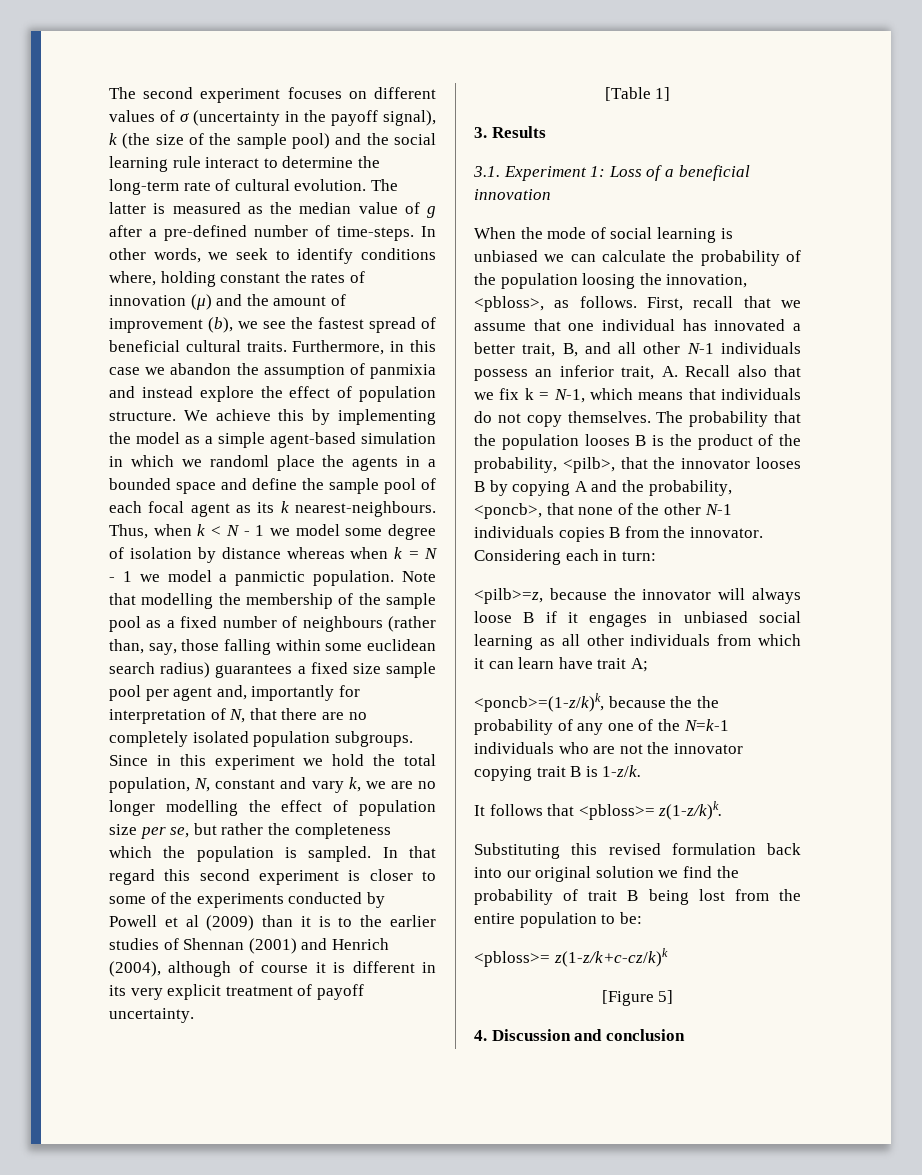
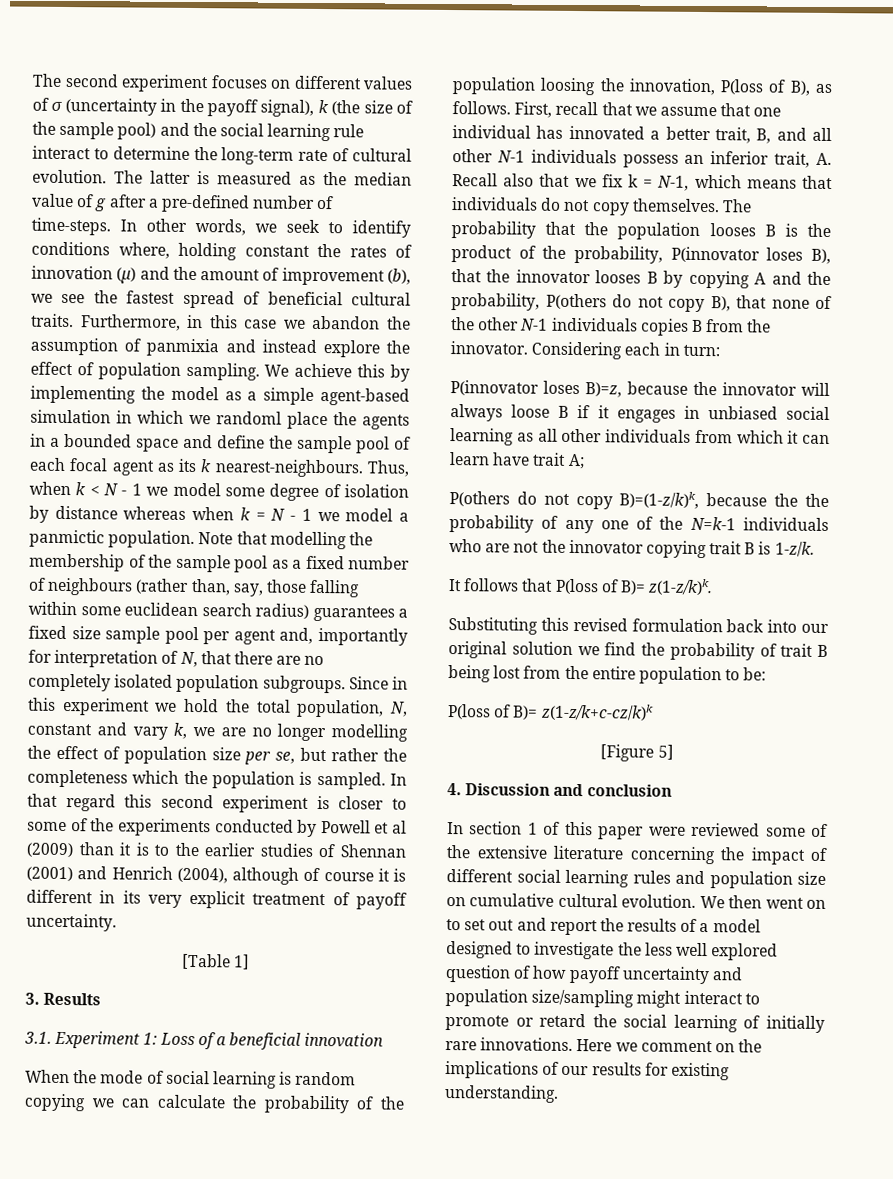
- Furthermore, in this case we abandon the assumption of panmixia and instead explore the effect of population structure.
+ Furthermore, in this case we abandon the assumption of panmixia and instead explore the effect of population sampling.
- When the mode of social learning is unbiased we can calculate the probability of the population loosing the innovation, <pbloss>, as follows.
+ When the mode of social learning is random copying we can calculate the probability of the population loosing the innovation, P(loss of B), as follows.
- The probability that the population looses B is the product of the probability, <pilb>, that the innovator looses B by copying A and the probability, <poncb>, that none of the other N-1 individuals copies B from the innovator.
+ The probability that the population looses B is the product of the probability, P(innovator loses B), that the innovator looses B by copying A and the probability, P(others do not copy B), that none of the other N-1 individuals copies B from the innovator.
- <pilb>=z, because the innovator will always loose B if it engages in unbiased social learning as all other individuals from which it can learn have trait A;
+ P(innovator loses B)=z, because the innovator will always loose B if it engages in unbiased social learning as all other individuals from which it can learn have trait A;
- <poncb>=(1-z/k)k, because the the probability of any one of the N=k-1 individuals who are not the innovator copying trait B is 1-z/k.
+ P(others do not copy B)=(1-z/k)k, because the the probability of any one of the N=k-1 individuals who are not the innovator copying trait B is 1-z/k.
- It follows that <pbloss>= z(1-z/k)k.
+ It follows that P(loss of B)= z(1-z/k)k.
- <pbloss>= z(1-z/k+c-cz/k)k
+ P(loss of B)= z(1-z/k+c-cz/k)k
+ In section 1 of this paper were reviewed some of the extensive literature concerning the impact of different social learning rules and population size on cumulative cultural evolution. We then went on to set out and report the results of a model designed to investigate the less well explored question of how payoff uncertainty and population size/sampling might interact to promote or retard the social learning of initially rare innovations. Here we comment on the implications of our results for existing understanding.

